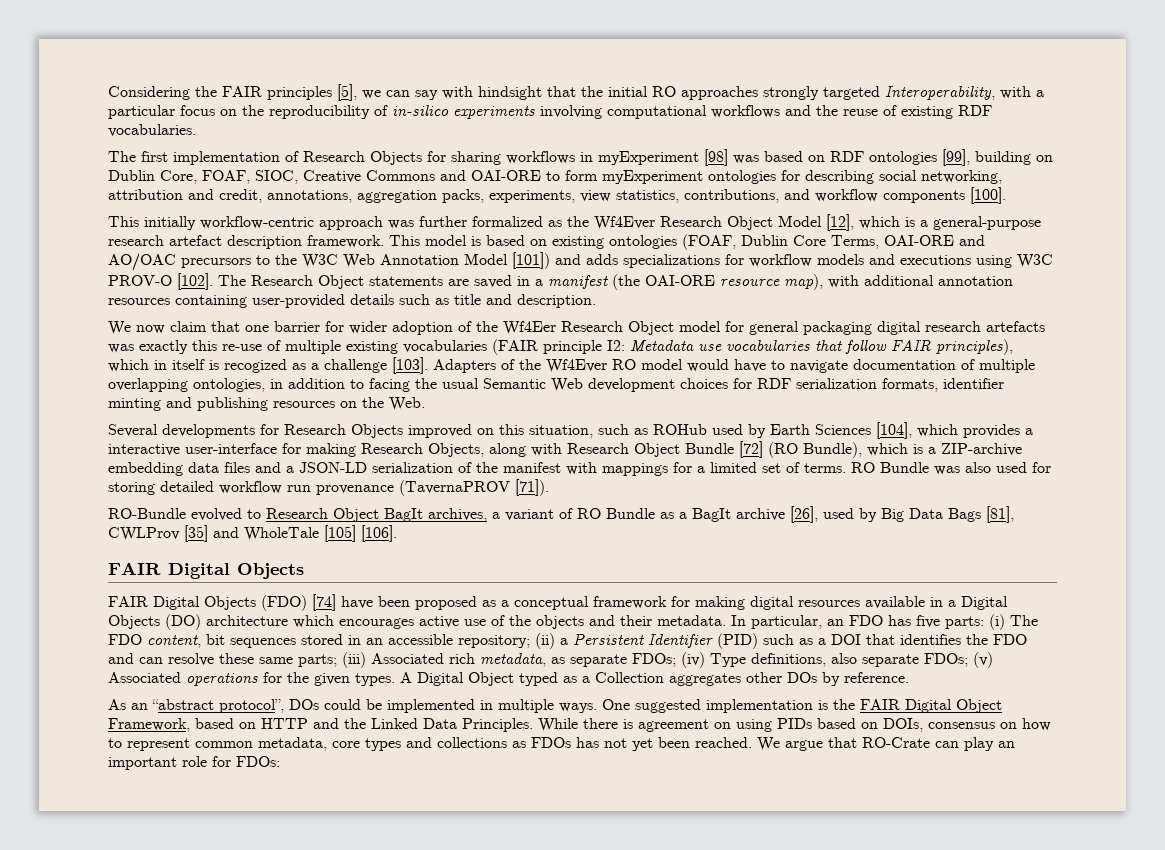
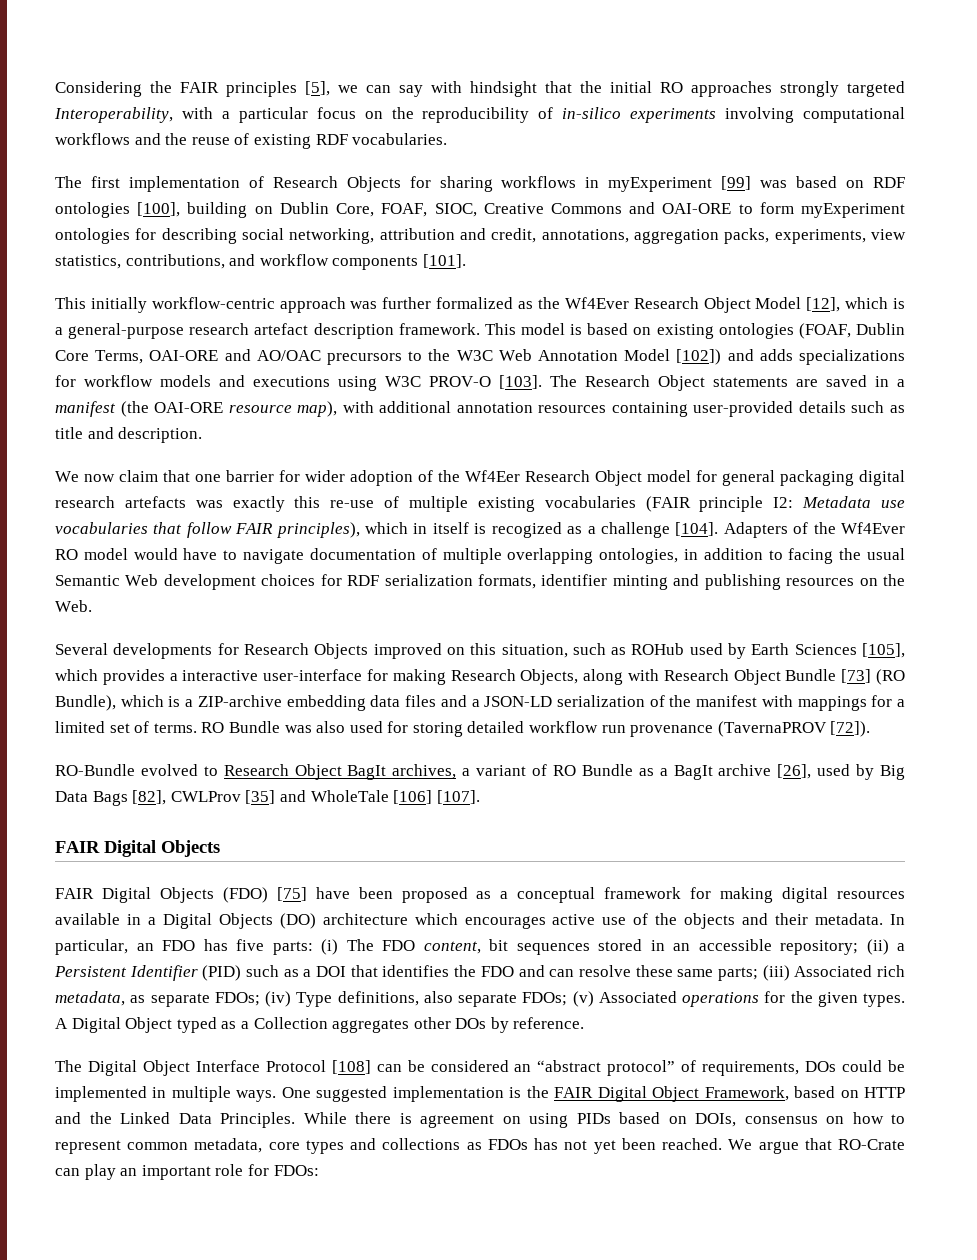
- The first implementation of Research Objects for sharing workflows in myExperiment [98] was based on RDF ontologies [99], building on Dublin Core, FOAF, SIOC, Creative Commons and OAI-ORE to form myExperiment ontologies for describing social networking, attribution and credit, annotations, aggregation packs, experiments, view statistics, contributions, and workflow components [100].
+ The first implementation of Research Objects for sharing workflows in myExperiment [99] was based on RDF ontologies [100], building on Dublin Core, FOAF, SIOC, Creative Commons and OAI-ORE to form myExperiment ontologies for describing social networking, attribution and credit, annotations, aggregation packs, experiments, view statistics, contributions, and workflow components [101].
- This model is based on existing ontologies (FOAF, Dublin Core Terms, OAI-ORE and AO/OAC precursors to the W3C Web Annotation Model [101]) and adds specializations for workflow models and executions using W3C PROV-O [102].
+ This model is based on existing ontologies (FOAF, Dublin Core Terms, OAI-ORE and AO/OAC precursors to the W3C Web Annotation Model [102]) and adds specializations for workflow models and executions using W3C PROV-O [103].
- We now claim that one barrier for wider adoption of the Wf4Eer Research Object model for general packaging digital research artefacts was exactly this re-use of multiple existing vocabularies (FAIR principle I2: Metadata use vocabularies that follow FAIR principles), which in itself is recogized as a challenge [103].
+ We now claim that one barrier for wider adoption of the Wf4Eer Research Object model for general packaging digital research artefacts was exactly this re-use of multiple existing vocabularies (FAIR principle I2: Metadata use vocabularies that follow FAIR principles), which in itself is recogized as a challenge [104].
- Several developments for Research Objects improved on this situation, such as ROHub used by Earth Sciences [104], which provides a interactive user-interface for making Research Objects, along with Research Object Bundle [72] (RO Bundle), which is a ZIP-archive embedding data files and a JSON-LD serialization of the manifest with mappings for a limited set of terms.
+ Several developments for Research Objects improved on this situation, such as ROHub used by Earth Sciences [105], which provides a interactive user-interface for making Research Objects, along with Research Object Bundle [73] (RO Bundle), which is a ZIP-archive embedding data files and a JSON-LD serialization of the manifest with mappings for a limited set of terms.
- RO Bundle was also used for storing detailed workflow run provenance (TavernaPROV [71]).
+ RO Bundle was also used for storing detailed workflow run provenance (TavernaPROV [72]).
- RO-Bundle evolved to Research Object BagIt archives, a variant of RO Bundle as a BagIt archive [26], used by Big Data Bags [81], CWLProv [35] and WholeTale [105] [106].
+ RO-Bundle evolved to Research Object BagIt archives, a variant of RO Bundle as a BagIt archive [26], used by Big Data Bags [82], CWLProv [35] and WholeTale [106] [107].
- FAIR Digital Objects (FDO) [74] have been proposed as a conceptual framework for making digital resources available in a Digital Objects (DO) architecture which encourages active use of the objects and their metadata.
+ FAIR Digital Objects (FDO) [75] have been proposed as a conceptual framework for making digital resources available in a Digital Objects (DO) architecture which encourages active use of the objects and their metadata.
- As an “abstract protocol”, DOs could be implemented in multiple ways.
+ The Digital Object Interface Protocol [108] can be considered an “abstract protocol” of requirements, DOs could be implemented in multiple ways.

